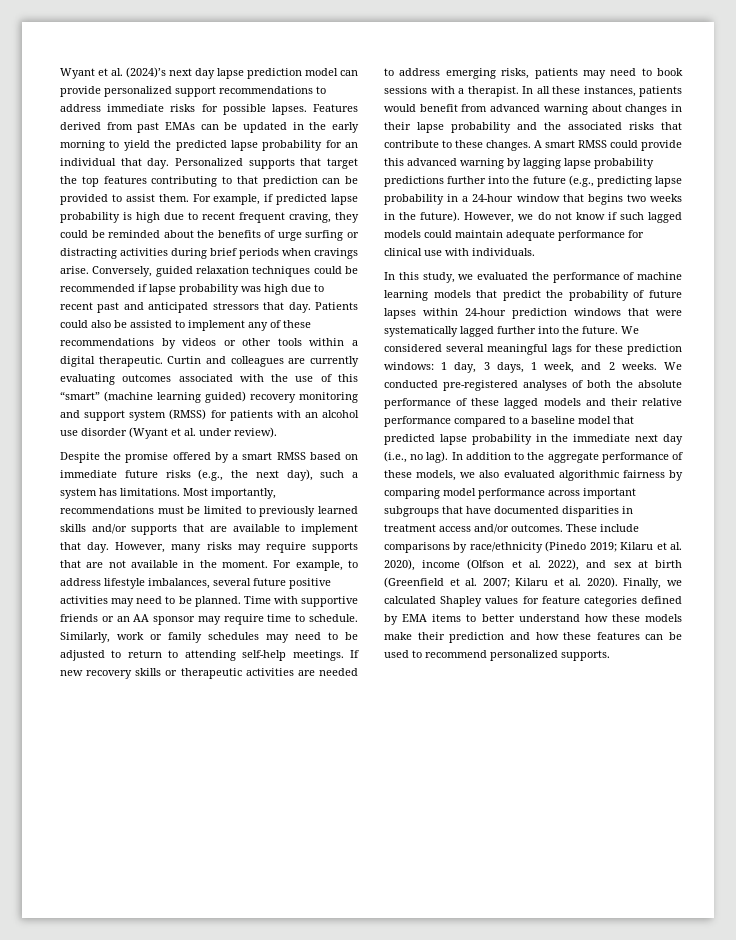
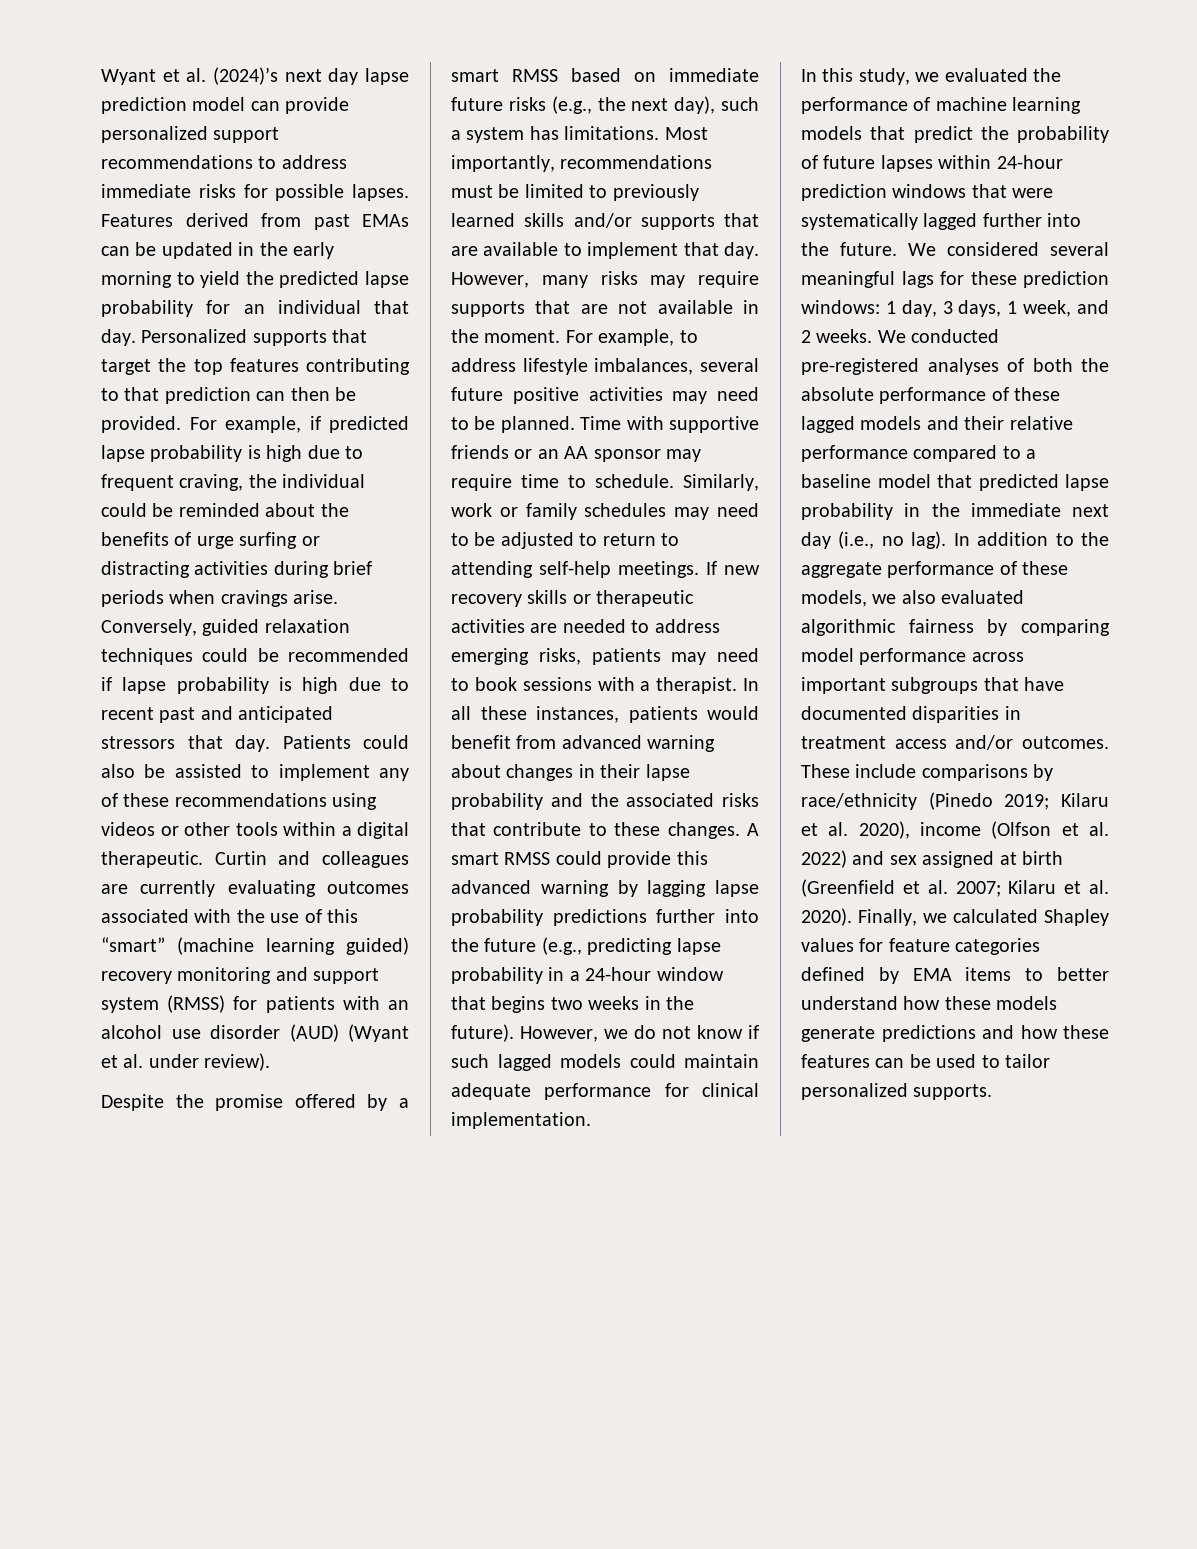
- Personalized supports that target the top features contributing to that prediction can be provided to assist them.
+ Personalized supports that target the top features contributing to that prediction can then be provided.
- For example, if predicted lapse probability is high due to recent frequent craving, they could be reminded about the benefits of urge surfing or distracting activities during brief periods when cravings arise.
+ For example, if predicted lapse probability is high due to frequent craving, the individual could be reminded about the benefits of urge surfing or distracting activities during brief periods when cravings arise.
- Conversely, guided relaxation techniques could be recommended if lapse probability was high due to recent past and anticipated stressors that day.
+ Conversely, guided relaxation techniques could be recommended if lapse probability is high due to recent past and anticipated stressors that day.
- Patients could also be assisted to implement any of these recommendations by videos or other tools within a digital therapeutic.
+ Patients could also be assisted to implement any of these recommendations using videos or other tools within a digital therapeutic.
- Curtin and colleagues are currently evaluating outcomes associated with the use of this “smart” (machine learning guided) recovery monitoring and support system (RMSS) for patients with an alcohol use disorder (Wyant et al. under review).
+ Curtin and colleagues are currently evaluating outcomes associated with the use of this “smart” (machine learning guided) recovery monitoring and support system (RMSS) for patients with an alcohol use disorder (AUD) (Wyant et al. under review).
- However, we do not know if such lagged models could maintain adequate performance for clinical use with individuals.
+ However, we do not know if such lagged models could maintain adequate performance for clinical implementation.
- These include comparisons by race/ethnicity (Pinedo 2019; Kilaru et al. 2020), income (Olfson et al. 2022), and sex at birth (Greenfield et al. 2007; Kilaru et al. 2020).
+ These include comparisons by race/ethnicity (Pinedo 2019; Kilaru et al. 2020), income (Olfson et al. 2022) and sex assigned at birth (Greenfield et al. 2007; Kilaru et al. 2020).
- Finally, we calculated Shapley values for feature categories defined by EMA items to better understand how these models make their prediction and how these features can be used to recommend personalized supports.
+ Finally, we calculated Shapley values for feature categories defined by EMA items to better understand how these models generate predictions and how these features can be used to tailor personalized supports.

